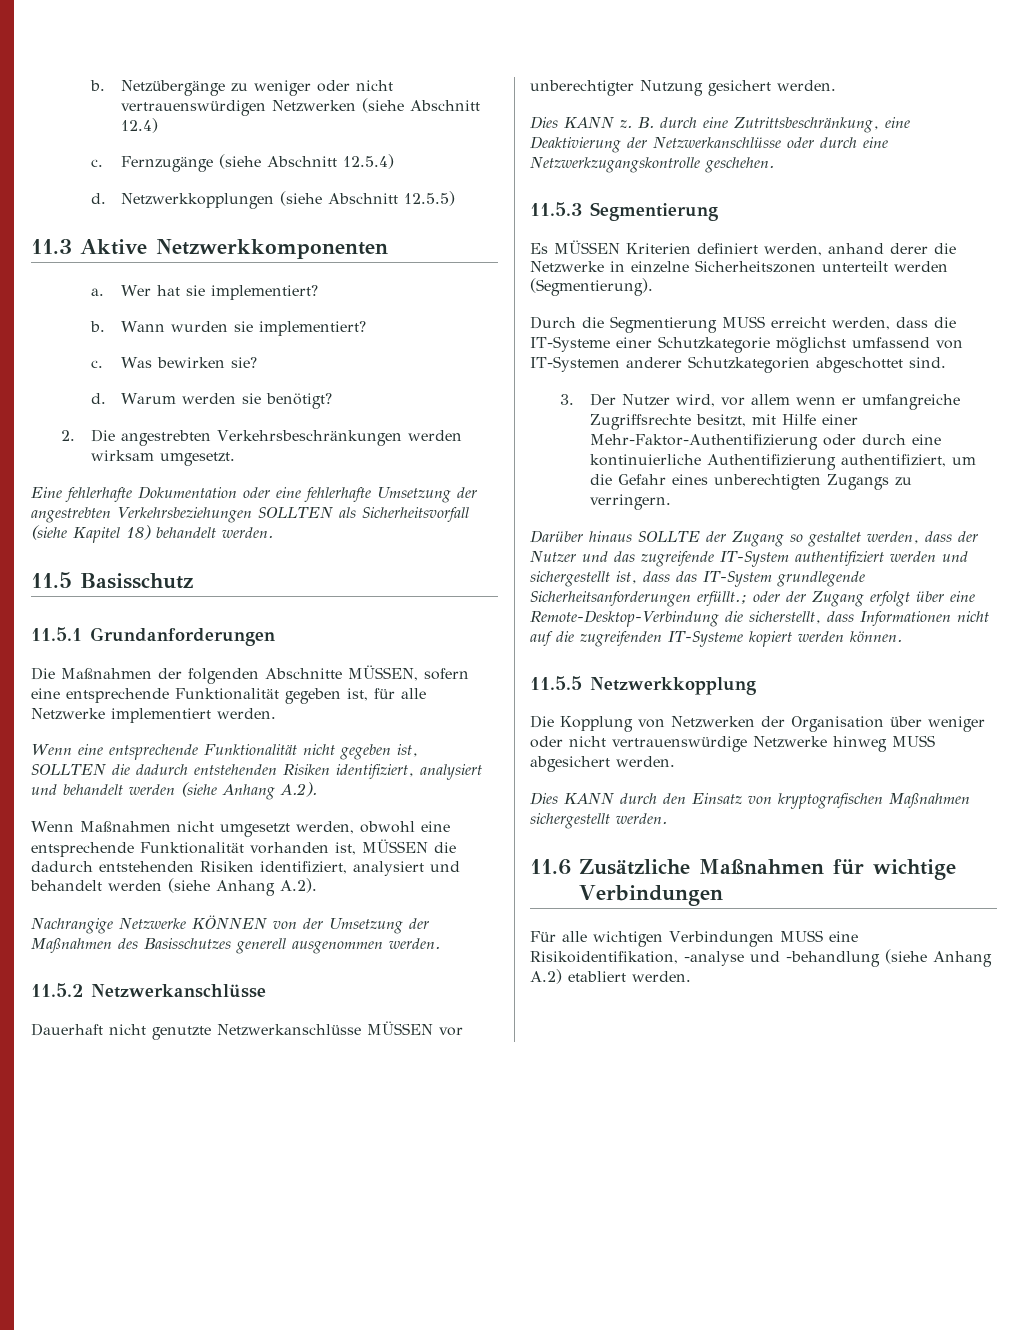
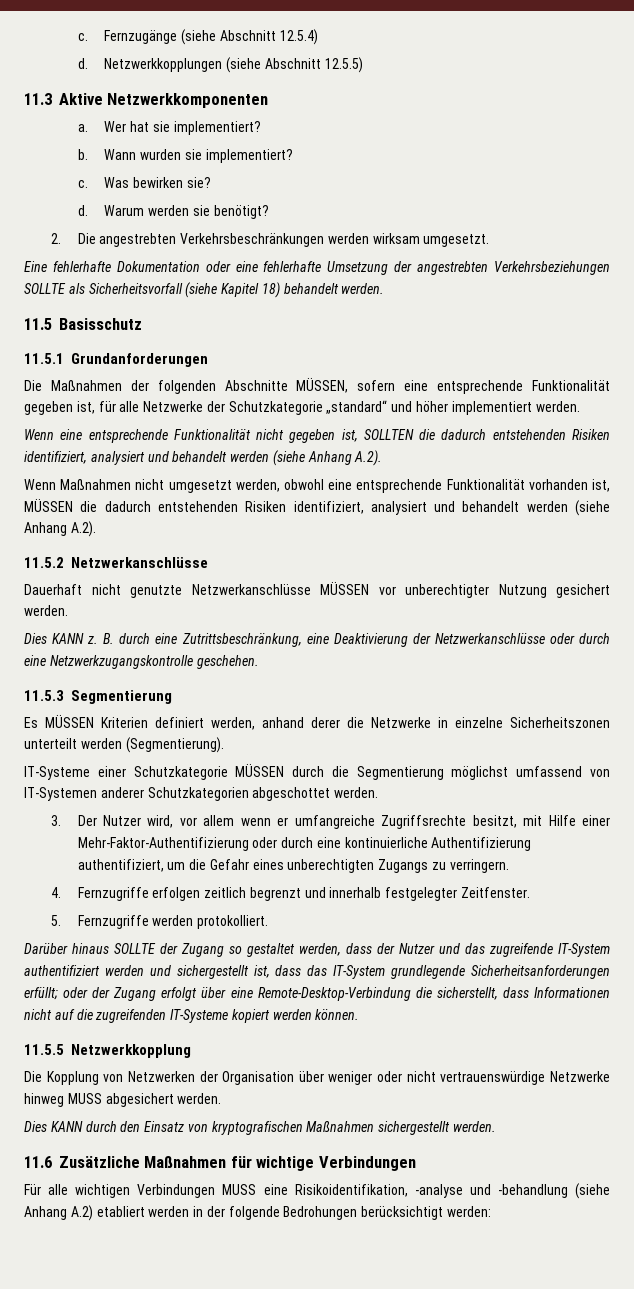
- b. Netzübergänge zu weniger oder nicht vertrauenswürdigen Netzwerken (siehe Abschnitt 12.4)
- Eine fehlerhafte Dokumentation oder eine fehlerhafte Umsetzung der angestrebten Verkehrsbeziehungen SOLLTEN als Sicherheitsvorfall (siehe Kapitel 18) behandelt werden.
+ Eine fehlerhafte Dokumentation oder eine fehlerhafte Umsetzung der angestrebten Verkehrsbeziehungen SOLLTE als Sicherheitsvorfall (siehe Kapitel 18) behandelt werden.
- Die Maßnahmen der folgenden Abschnitte MÜSSEN, sofern eine entsprechende Funktionalität gegeben ist, für alle Netzwerke implementiert werden.
+ Die Maßnahmen der folgenden Abschnitte MÜSSEN, sofern eine entsprechende Funktionalität gegeben ist, für alle Netzwerke der Schutzkategorie „standard“ und höher implementiert werden.
- Nachrangige Netzwerke KÖNNEN von der Umsetzung der Maßnahmen des Basisschutzes generell ausgenommen werden.
- Durch die Segmentierung MUSS erreicht werden, dass die IT-Systeme einer Schutzkategorie möglichst umfassend von IT-Systemen anderer Schutzkategorien abgeschottet sind.
+ IT-Systeme einer Schutzkategorie MÜSSEN durch die Segmentierung möglichst umfassend von IT-Systemen anderer Schutzkategorien abgeschottet werden.
+ 4. Fernzugriffe erfolgen zeitlich begrenzt und innerhalb festgelegter Zeitfenster.
+ 5. Fernzugriffe werden protokolliert.
- Darüber hinaus SOLLTE der Zugang so gestaltet werden, dass der Nutzer und das zugreifende IT-System authentifiziert werden und sichergestellt ist, dass das IT-System grundlegende Sicherheitsanforderungen erfüllt.; oder der Zugang erfolgt über eine Remote-Desktop-Verbindung die sicherstellt, dass Informationen nicht auf die zugreifenden IT-Systeme kopiert werden können.
+ Darüber hinaus SOLLTE der Zugang so gestaltet werden, dass der Nutzer und das zugreifende IT-System authentifiziert werden und sichergestellt ist, dass das IT-System grundlegende Sicherheitsanforderungen erfüllt; oder der Zugang erfolgt über eine Remote-Desktop-Verbindung die sicherstellt, dass Informationen nicht auf die zugreifenden IT-Systeme kopiert werden können.
- Für alle wichtigen Verbindungen MUSS eine Risikoidentifikation, -analyse und -behandlung (siehe Anhang A.2) etabliert werden.
+ Für alle wichtigen Verbindungen MUSS eine Risikoidentifikation, -analyse und -behandlung (siehe Anhang A.2) etabliert werden in der folgende Bedrohungen berücksichtigt werden:

